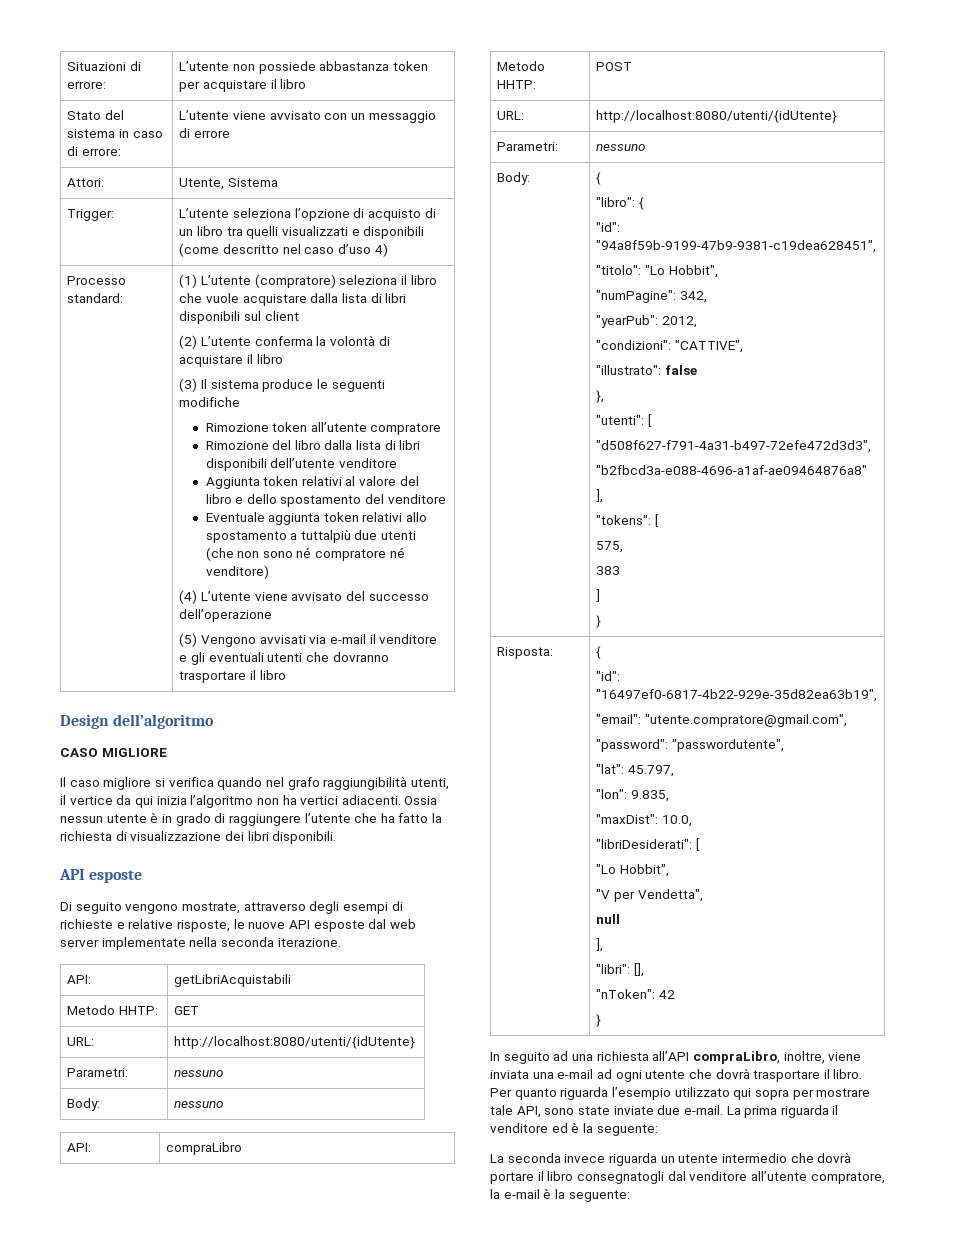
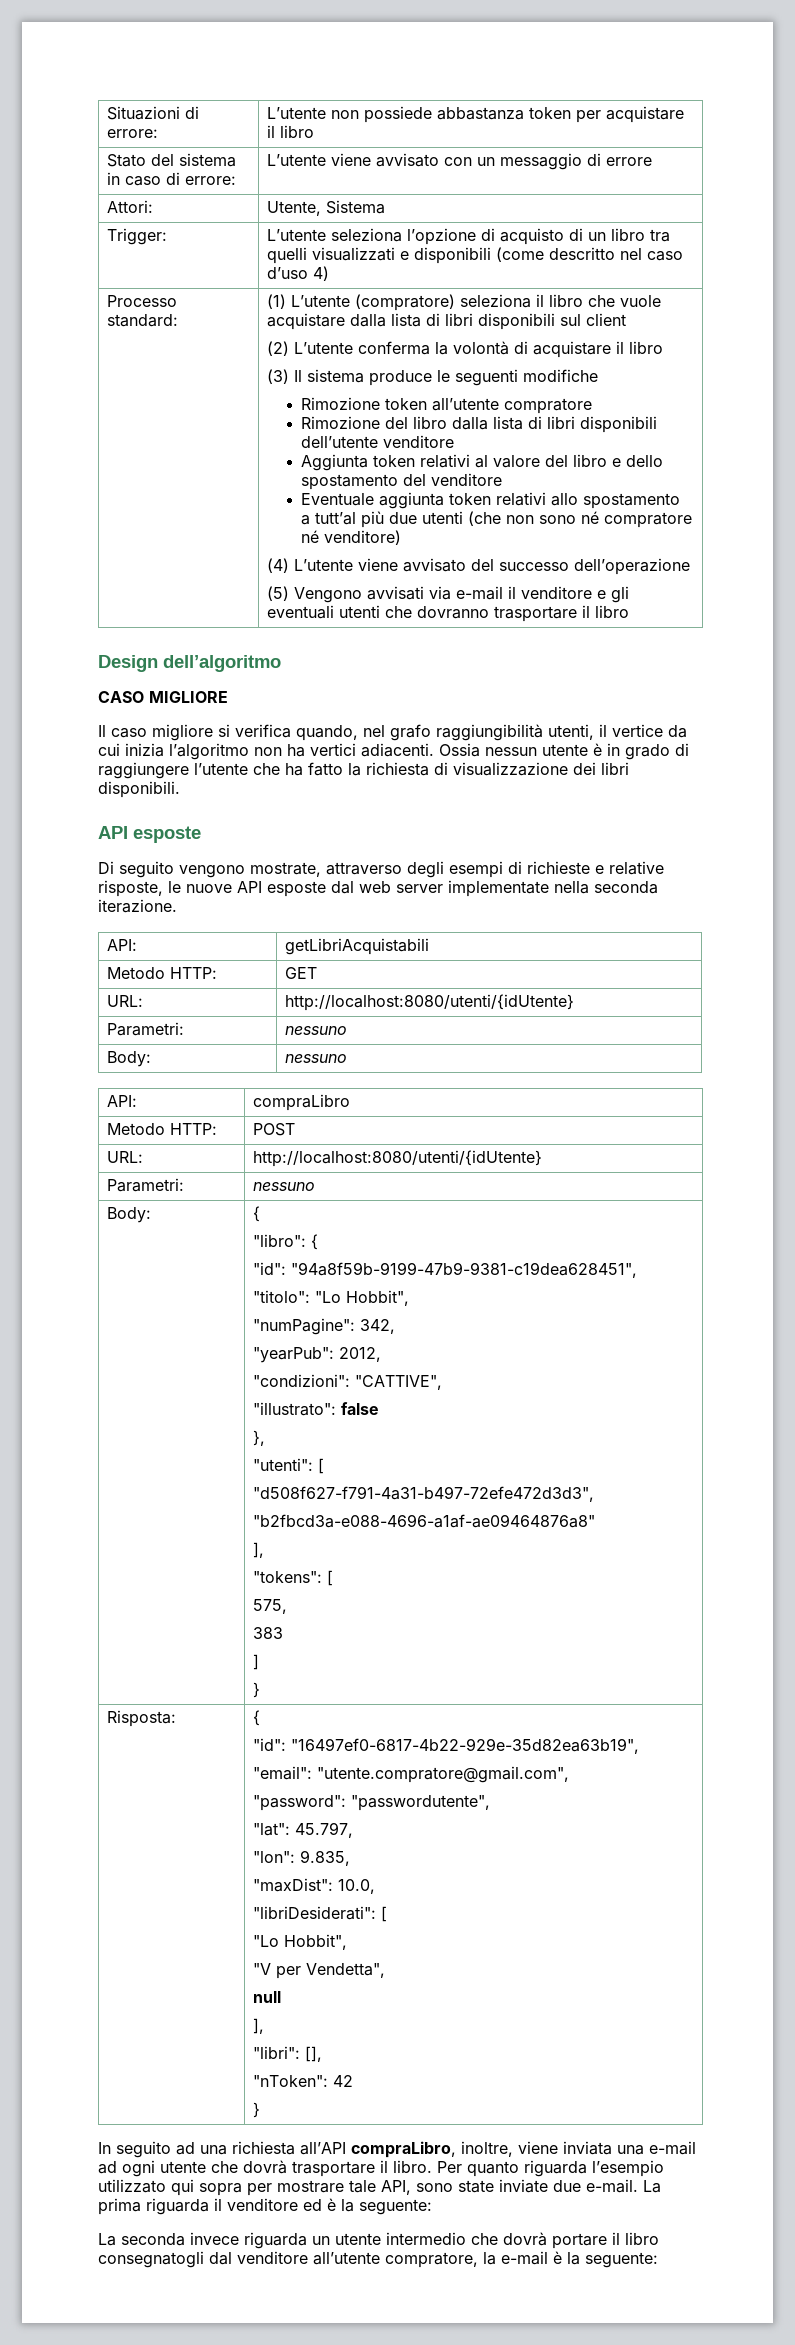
- Eventuale aggiunta token relativi allo spostamento a tuttalpiù due utenti (che non sono né compratore né venditore)
+ Eventuale aggiunta token relativi allo spostamento a tutt’al più due utenti (che non sono né compratore né venditore)
- Il caso migliore si verifica quando nel grafo raggiungibilità utenti, il vertice da qui inizia l’algoritmo non ha vertici adiacenti.
+ Il caso migliore si verifica quando, nel grafo raggiungibilità utenti, il vertice da cui inizia l’algoritmo non ha vertici adiacenti.
- Metodo HHTP: | GET
+ Metodo HTTP: | GET
- Metodo HHTP: | POST
+ Metodo HTTP: | POST

